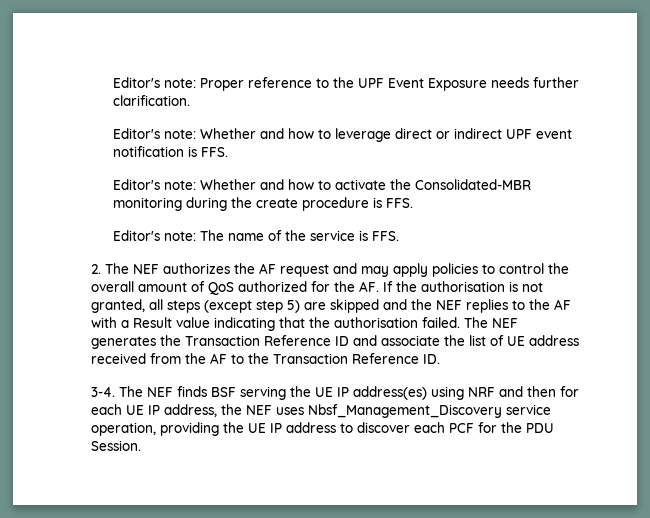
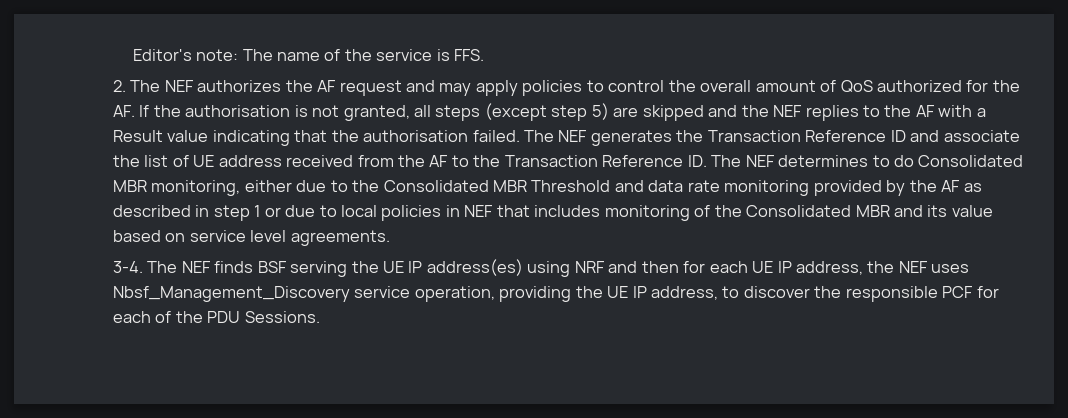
- Editor's note: Proper reference to the UPF Event Exposure needs further clarification.
- Editor's note: Whether and how to leverage direct or indirect UPF event notification is FFS.
- Editor's note: Whether and how to activate the Consolidated-MBR monitoring during the create procedure is FFS.
- The NEF generates the Transaction Reference ID and associate the list of UE address received from the AF to the Transaction Reference ID.
+ The NEF generates the Transaction Reference ID and associate the list of UE address received from the AF to the Transaction Reference ID. The NEF determines to do Consolidated MBR monitoring, either due to the Consolidated MBR Threshold and data rate monitoring provided by the AF as described in step 1 or due to local policies in NEF that includes monitoring of the Consolidated MBR and its value based on service level agreements.
- The NEF finds BSF serving the UE IP address(es) using NRF and then for each UE IP address, the NEF uses Nbsf_Management_Discovery service operation, providing the UE IP address to discover each PCF for the PDU Session.
+ The NEF finds BSF serving the UE IP address(es) using NRF and then for each UE IP address, the NEF uses Nbsf_Management_Discovery service operation, providing the UE IP address, to discover the responsible PCF for each of the PDU Sessions.

